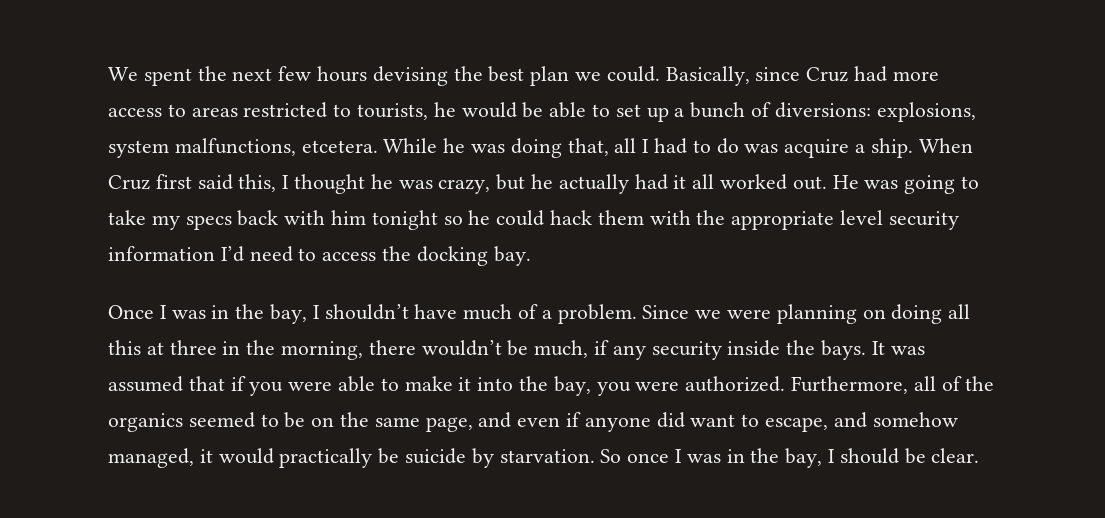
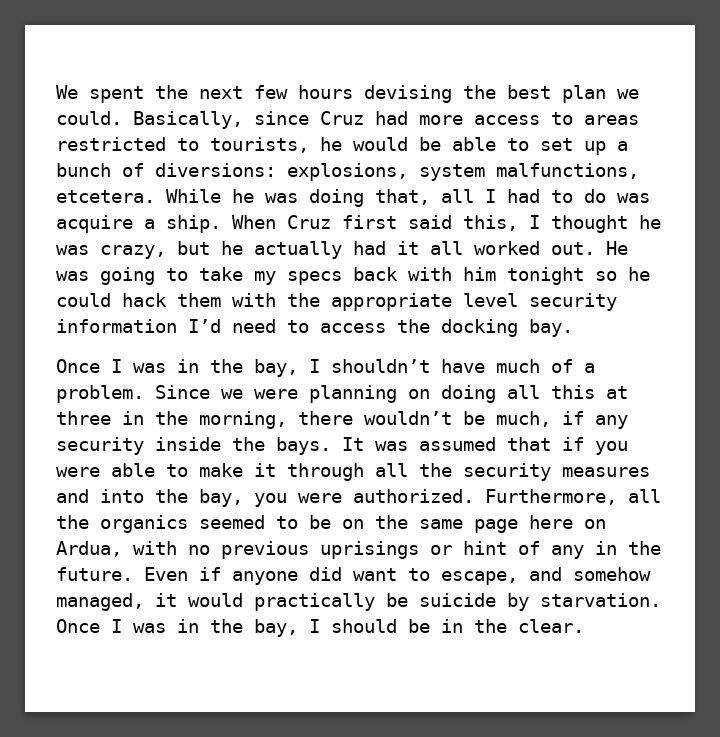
- It was assumed that if you were able to make it into the bay, you were authorized.
+ It was assumed that if you were able to make it through all the security measures and into the bay, you were authorized.
- Furthermore, all of the organics seemed to be on the same page, and even if anyone did want to escape, and somehow managed, it would practically be suicide by starvation.
+ Furthermore, all the organics seemed to be on the same page here on Ardua, with no previous uprisings or hint of any in the future. Even if anyone did want to escape, and somehow managed, it would practically be suicide by starvation.
- So once I was in the bay, I should be clear.
+ Once I was in the bay, I should be in the clear.

